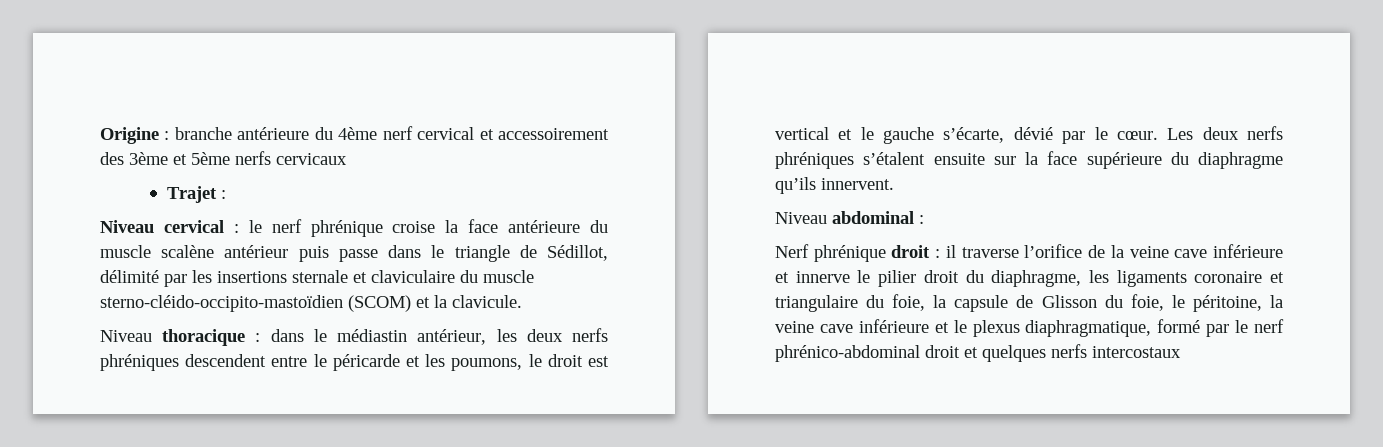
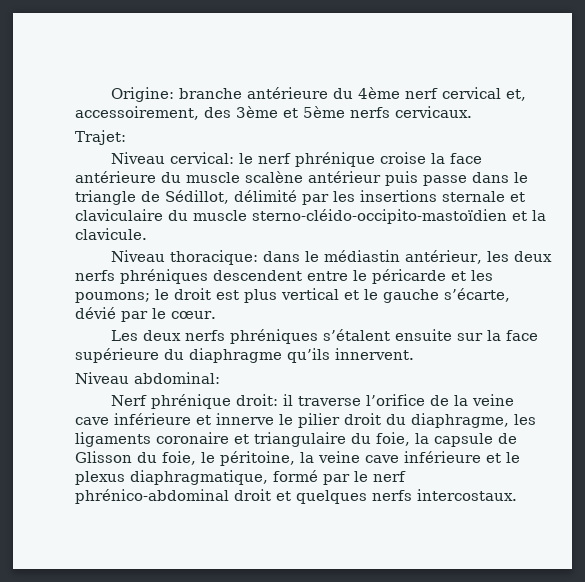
- Origine : branche antérieure du 4ème nerf cervical et accessoirement des 3ème et 5ème nerfs cervicaux
- Trajet :
- Niveau cervical : le nerf phrénique croise la face antérieure du muscle scalène antérieur puis passe dans le triangle de Sédillot, délimité par les insertions sternale et claviculaire du muscle sterno-cléido-occipito-mastoïdien (SCOM) et la clavicule.
+ Origine: branche antérieure du 4ème nerf cervical et, accessoirement, des 3ème et 5ème nerfs cervicaux.
+ Trajet:
+ Niveau cervical: le nerf phrénique croise la face antérieure du muscle scalène antérieur puis passe dans le triangle de Sédillot, délimité par les insertions sternale et claviculaire du muscle sterno-cléido-occipito-mastoïdien et la clavicule.
- Niveau thoracique : dans le médiastin antérieur, les deux nerfs phréniques descendent entre le péricarde et les poumons, le droit est vertical et le gauche s’écarte, dévié par le cœur. Les deux nerfs phréniques s’étalent ensuite sur la face supérieure du diaphragme qu’ils innervent.
+ Niveau thoracique: dans le médiastin antérieur, les deux nerfs phréniques descendent entre le péricarde et les poumons; le droit est plus vertical et le gauche s’écarte, dévié par le cœur.
+ Les deux nerfs phréniques s’étalent ensuite sur la face supérieure du diaphragme qu’ils innervent.
- Niveau abdominal :
+ Niveau abdominal:
- Nerf phrénique droit : il traverse l’orifice de la veine cave inférieure et innerve le pilier droit du diaphragme, les ligaments coronaire et triangulaire du foie, la capsule de Glisson du foie, le péritoine, la veine cave inférieure et le plexus diaphragmatique, formé par le nerf phrénico-abdominal droit et quelques nerfs intercostaux
+ Nerf phrénique droit: il traverse l’orifice de la veine cave inférieure et innerve le pilier droit du diaphragme, les ligaments coronaire et triangulaire du foie, la capsule de Glisson du foie, le péritoine, la veine cave inférieure et le plexus diaphragmatique, formé par le nerf phrénico-abdominal droit et quelques nerfs intercostaux.

